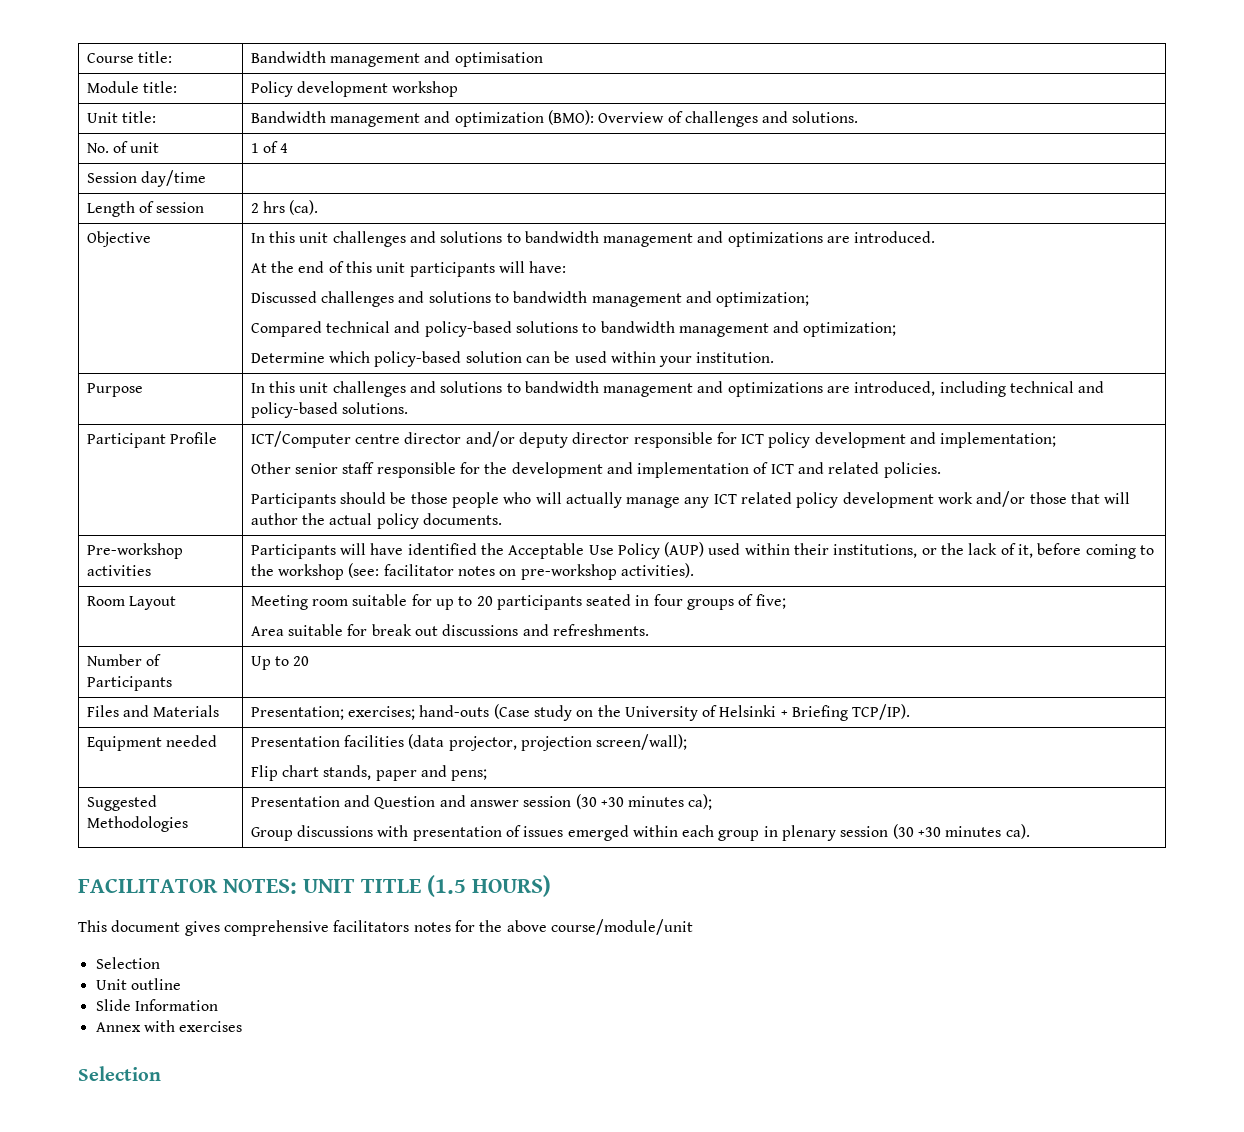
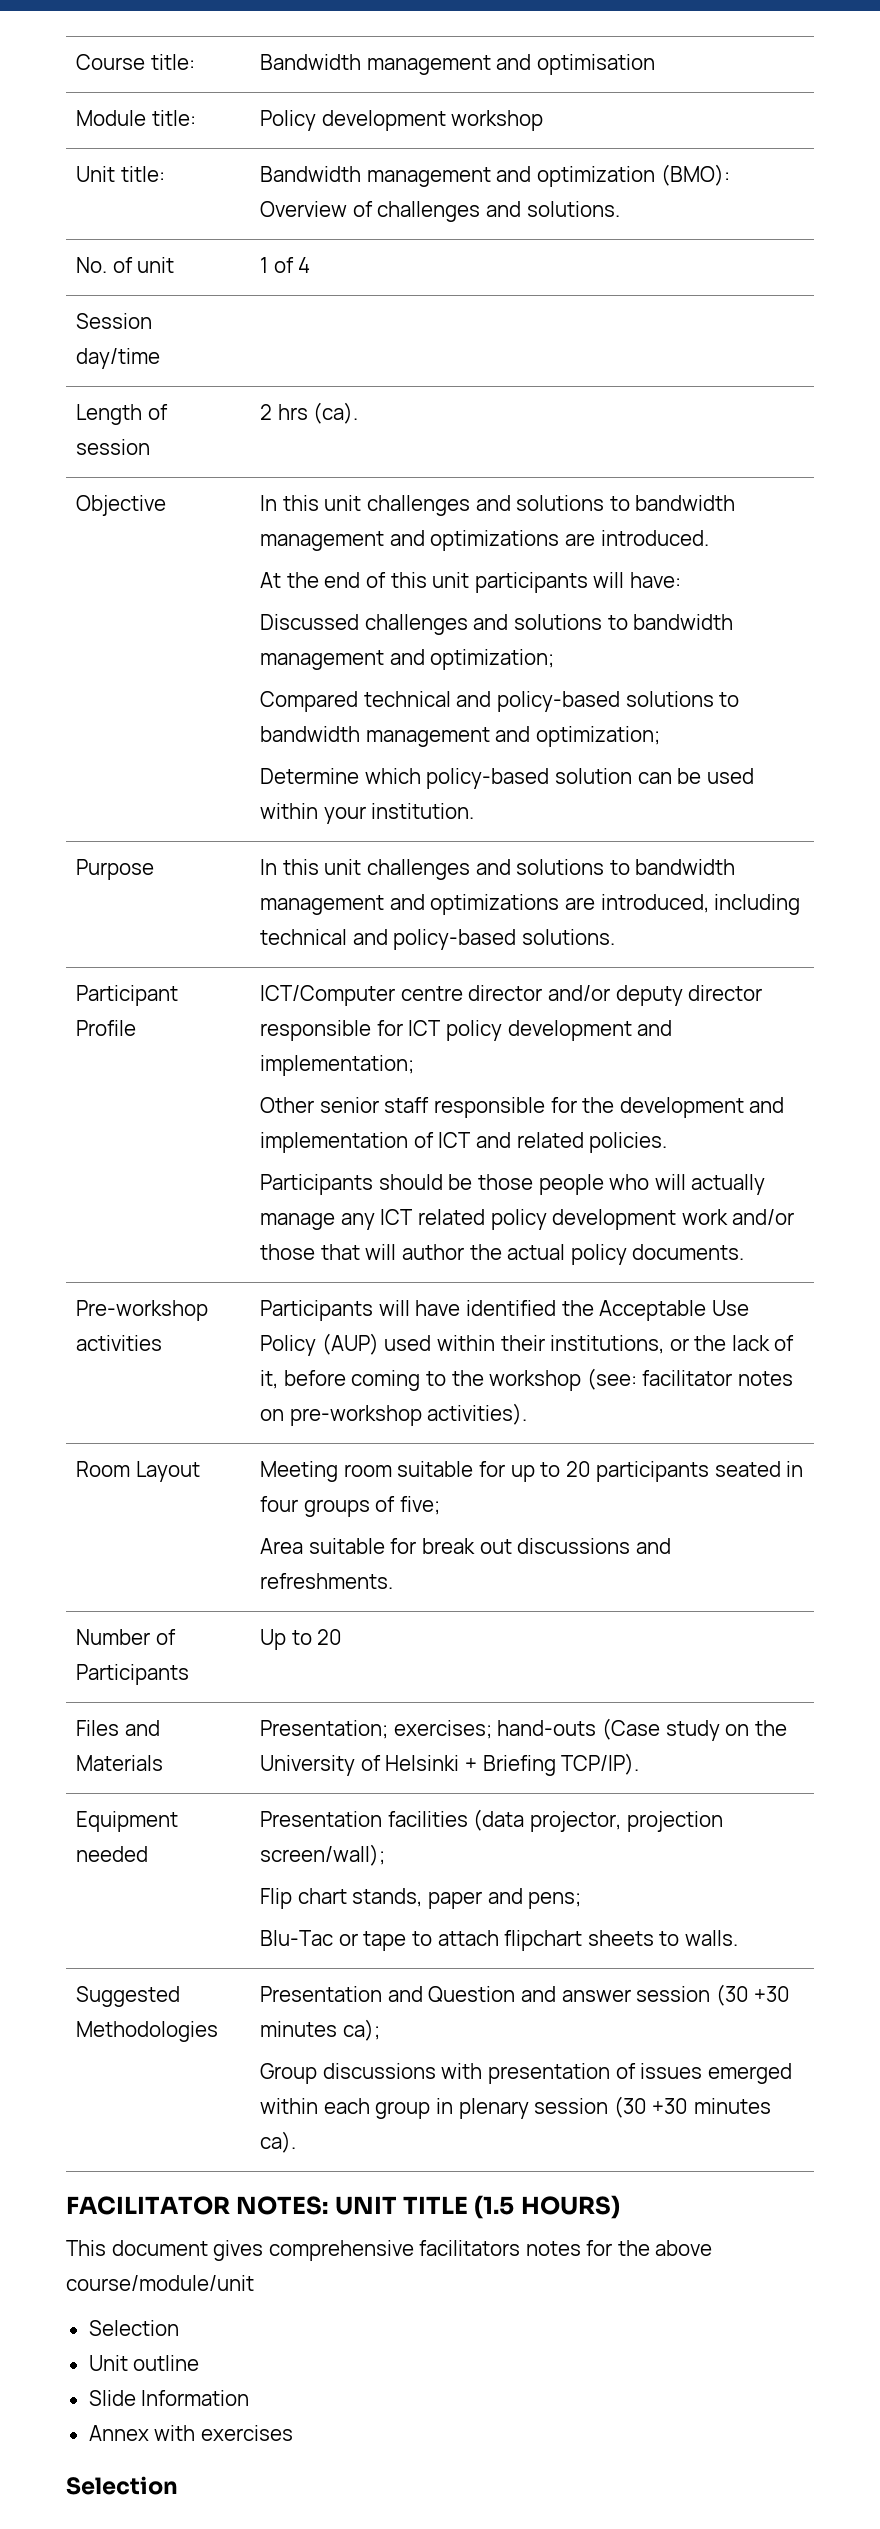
  Equipment needed | Presentation facilities (data projector, projection screen/wall);
  Flip chart stands, paper and pens;
+ Blu-Tac or tape to attach flipchart sheets to walls.

